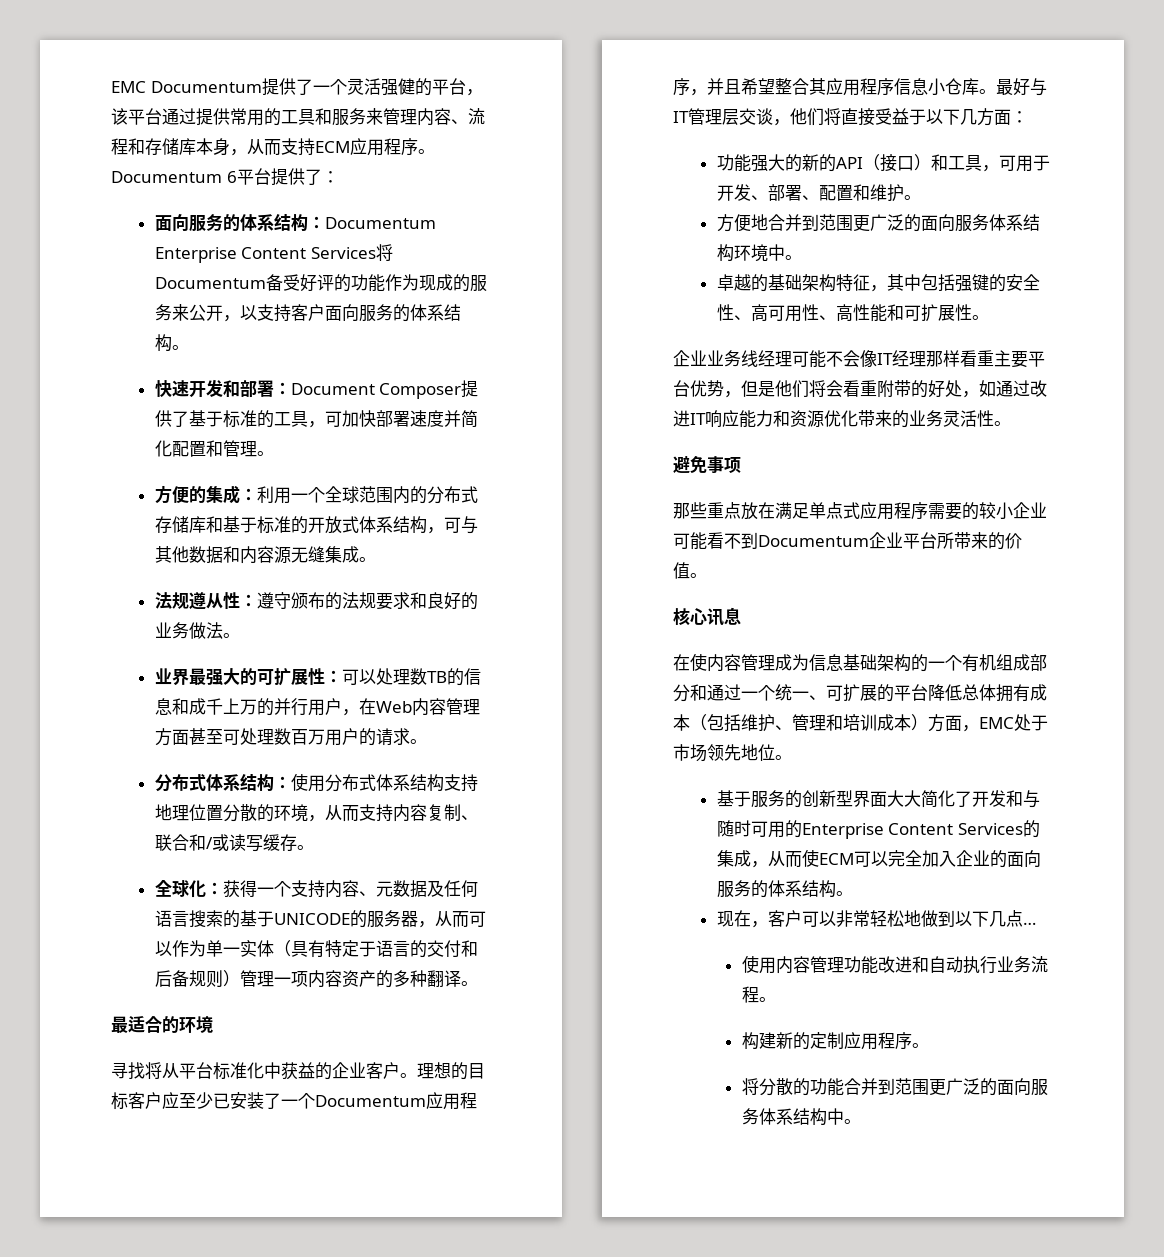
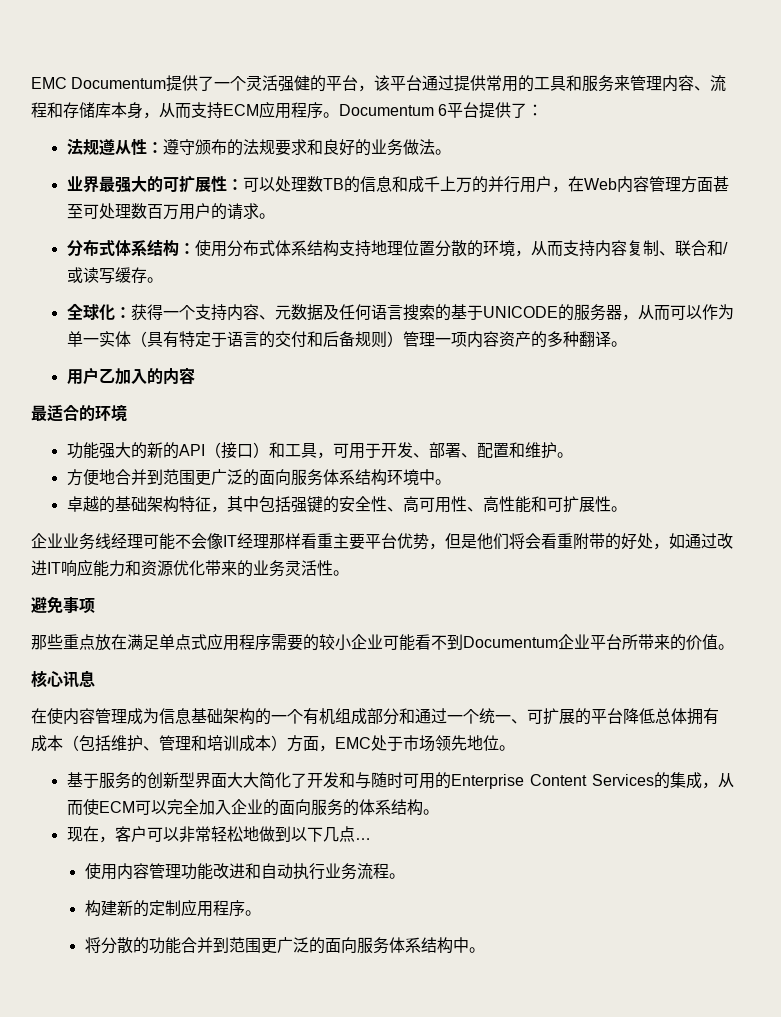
- 面向服务的体系结构：Documentum Enterprise Content Services将Documentum备受好评的功能作为现成的服务来公开，以支持客户面向服务的体系结构。
- 快速开发和部署：Document Composer提供了基于标准的工具，可加快部署速度并简化配置和管理。
- 方便的集成：利用一个全球范围内的分布式存储库和基于标准的开放式体系结构，可与其他数据和内容源无缝集成。
+ 用户乙加入的内容
- 寻找将从平台标准化中获益的企业客户。理想的目标客户应至少已安装了一个Documentum应用程序，并且希望整合其应用程序信息小仓库。最好与IT管理层交谈，他们将直接受益于以下几方面：

